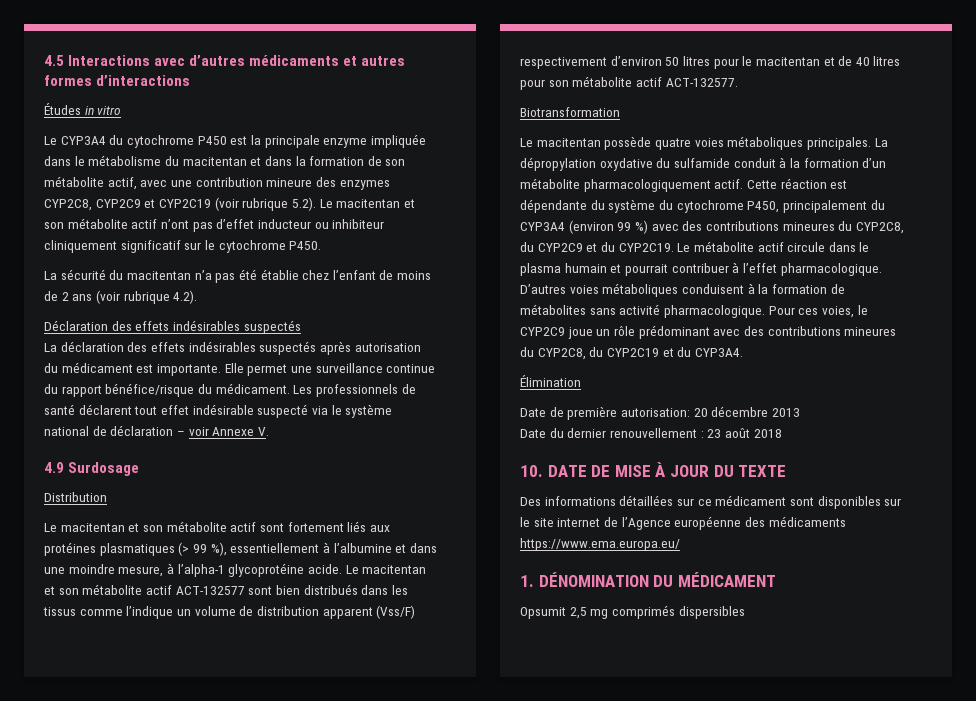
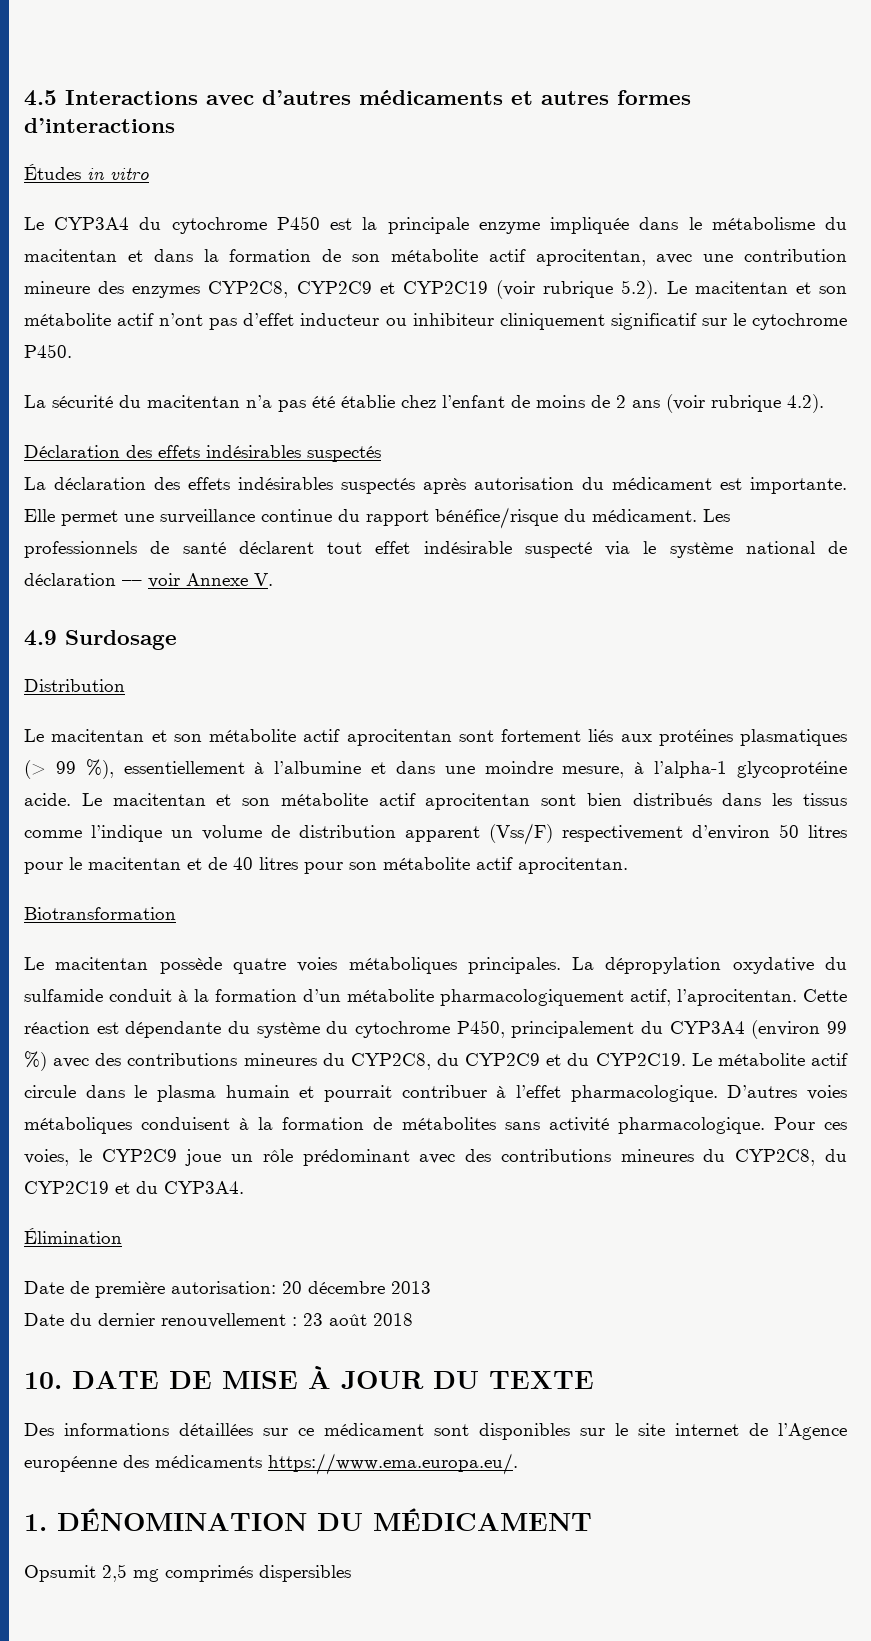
- Le CYP3A4 du cytochrome P450 est la principale enzyme impliquée dans le métabolisme du macitentan et dans la formation de son métabolite actif, avec une contribution mineure des enzymes CYP2C8, CYP2C9 et CYP2C19 (voir rubrique 5.2). Le macitentan et son métabolite actif n’ont pas d’effet inducteur ou inhibiteur cliniquement significatif sur le cytochrome P450.
+ Le CYP3A4 du cytochrome P450 est la principale enzyme impliquée dans le métabolisme du macitentan et dans la formation de son métabolite actif aprocitentan, avec une contribution mineure des enzymes CYP2C8, CYP2C9 et CYP2C19 (voir rubrique 5.2). Le macitentan et son métabolite actif n’ont pas d’effet inducteur ou inhibiteur cliniquement significatif sur le cytochrome P450.
- Les professionnels de santé déclarent tout effet indésirable suspecté via le système national de déclaration – voir Annexe V.
+ Les professionnels de santé déclarent tout effet indésirable suspecté via le système national de déclaration –– voir Annexe V.
- Le macitentan et son métabolite actif sont fortement liés aux protéines plasmatiques (> 99 %), essentiellement à l’albumine et dans une moindre mesure, à l’alpha-1 glycoprotéine acide.
+ Le macitentan et son métabolite actif aprocitentan sont fortement liés aux protéines plasmatiques (> 99 %), essentiellement à l’albumine et dans une moindre mesure, à l’alpha-1 glycoprotéine acide.
- Le macitentan et son métabolite actif ACT-132577 sont bien distribués dans les tissus comme l’indique un volume de distribution apparent (Vss/F) respectivement d’environ 50 litres pour le macitentan et de 40 litres pour son métabolite actif ACT-132577.
+ Le macitentan et son métabolite actif aprocitentan sont bien distribués dans les tissus comme l’indique un volume de distribution apparent (Vss/F) respectivement d’environ 50 litres pour le macitentan et de 40 litres pour son métabolite actif aprocitentan.
- La dépropylation oxydative du sulfamide conduit à la formation d’un métabolite pharmacologiquement actif.
+ La dépropylation oxydative du sulfamide conduit à la formation d’un métabolite pharmacologiquement actif, l’aprocitentan.
- Des informations détaillées sur ce médicament sont disponibles sur le site internet de l’Agence européenne des médicaments https://www.ema.europa.eu/
+ Des informations détaillées sur ce médicament sont disponibles sur le site internet de l’Agence européenne des médicaments https://www.ema.europa.eu/.

